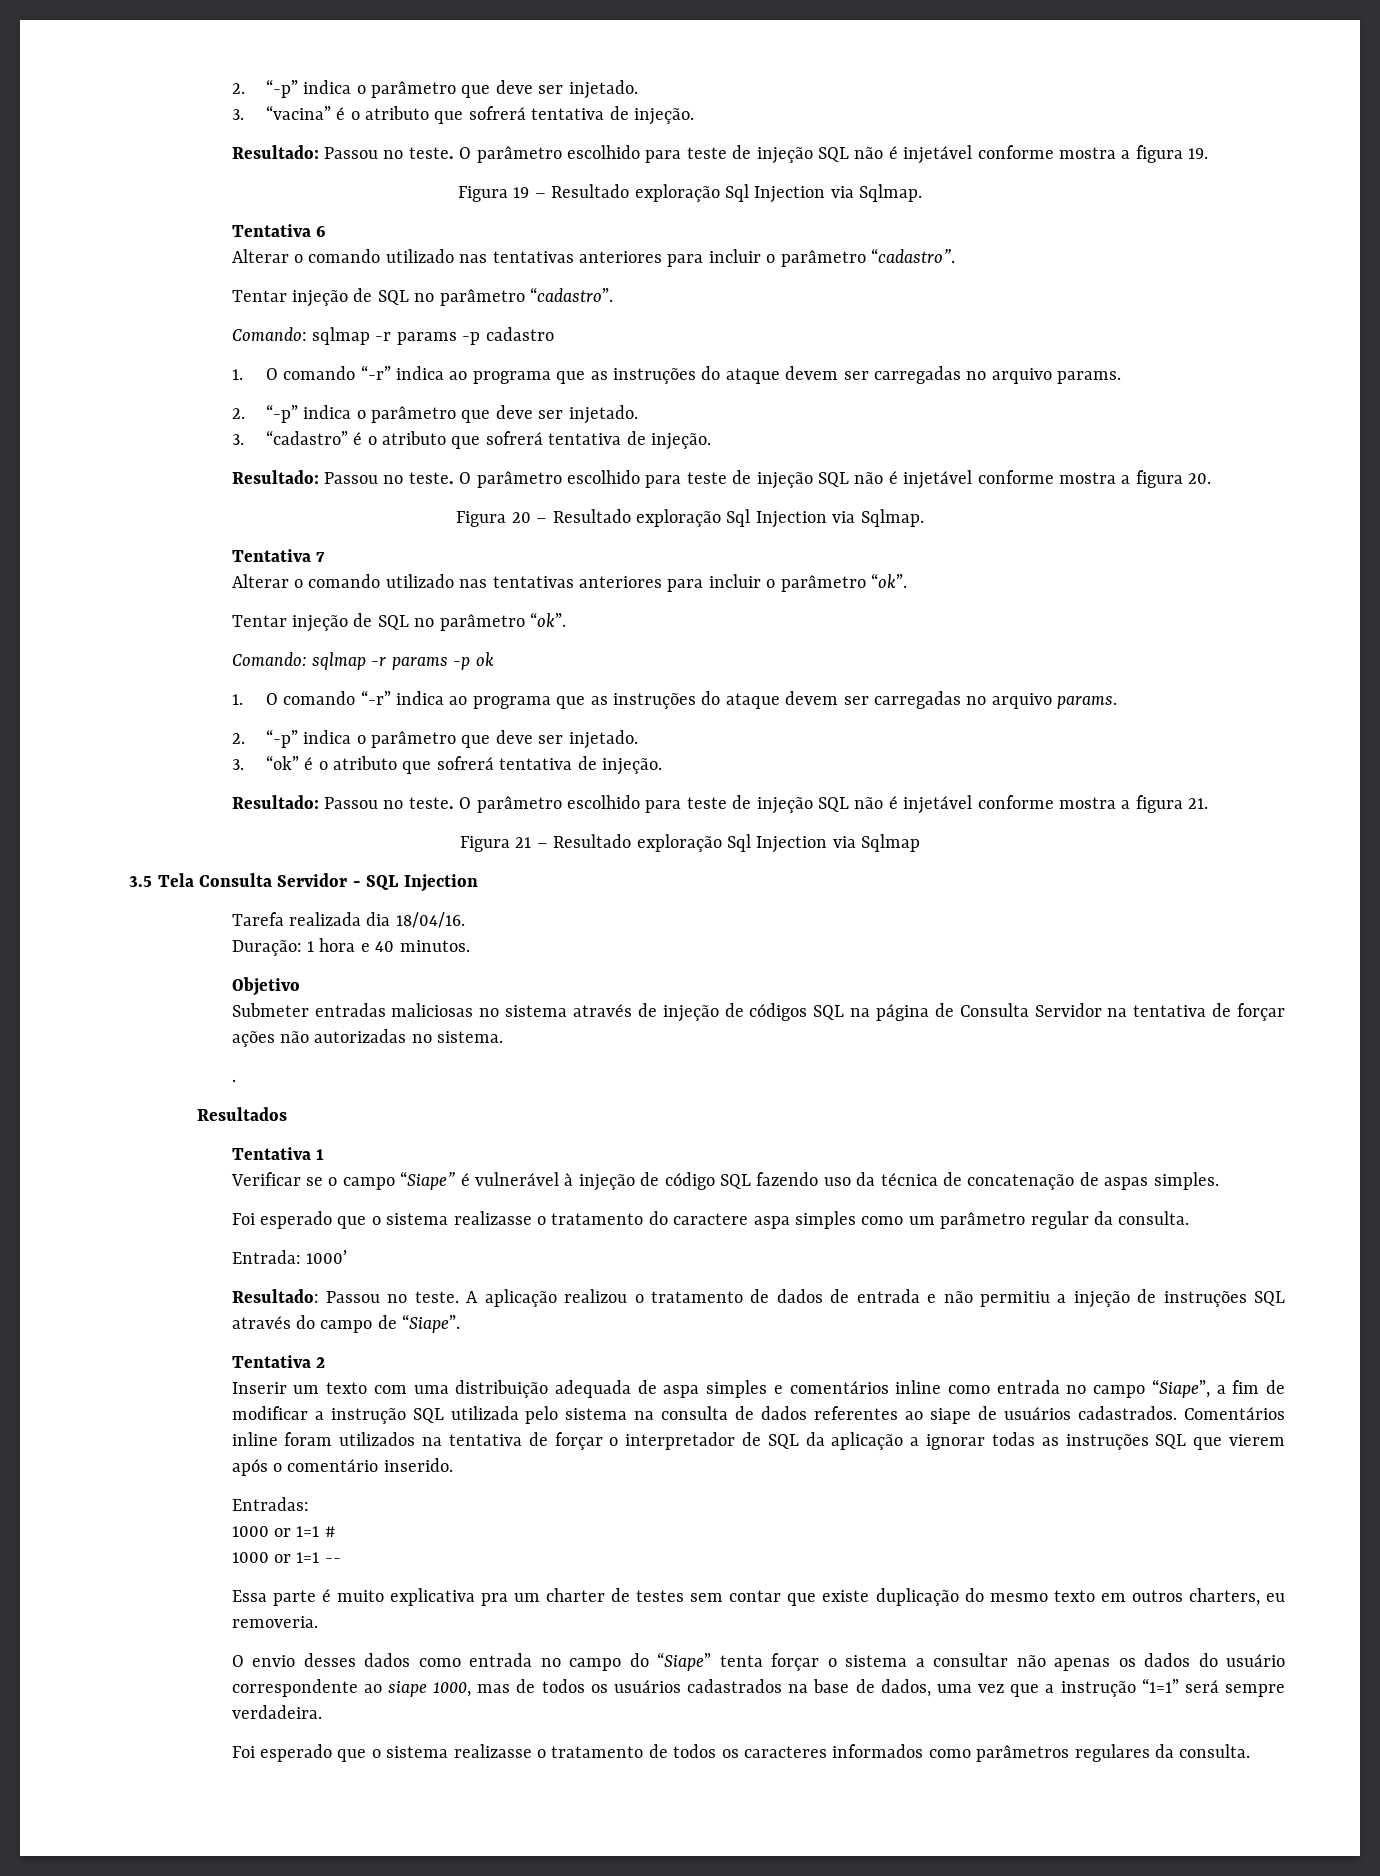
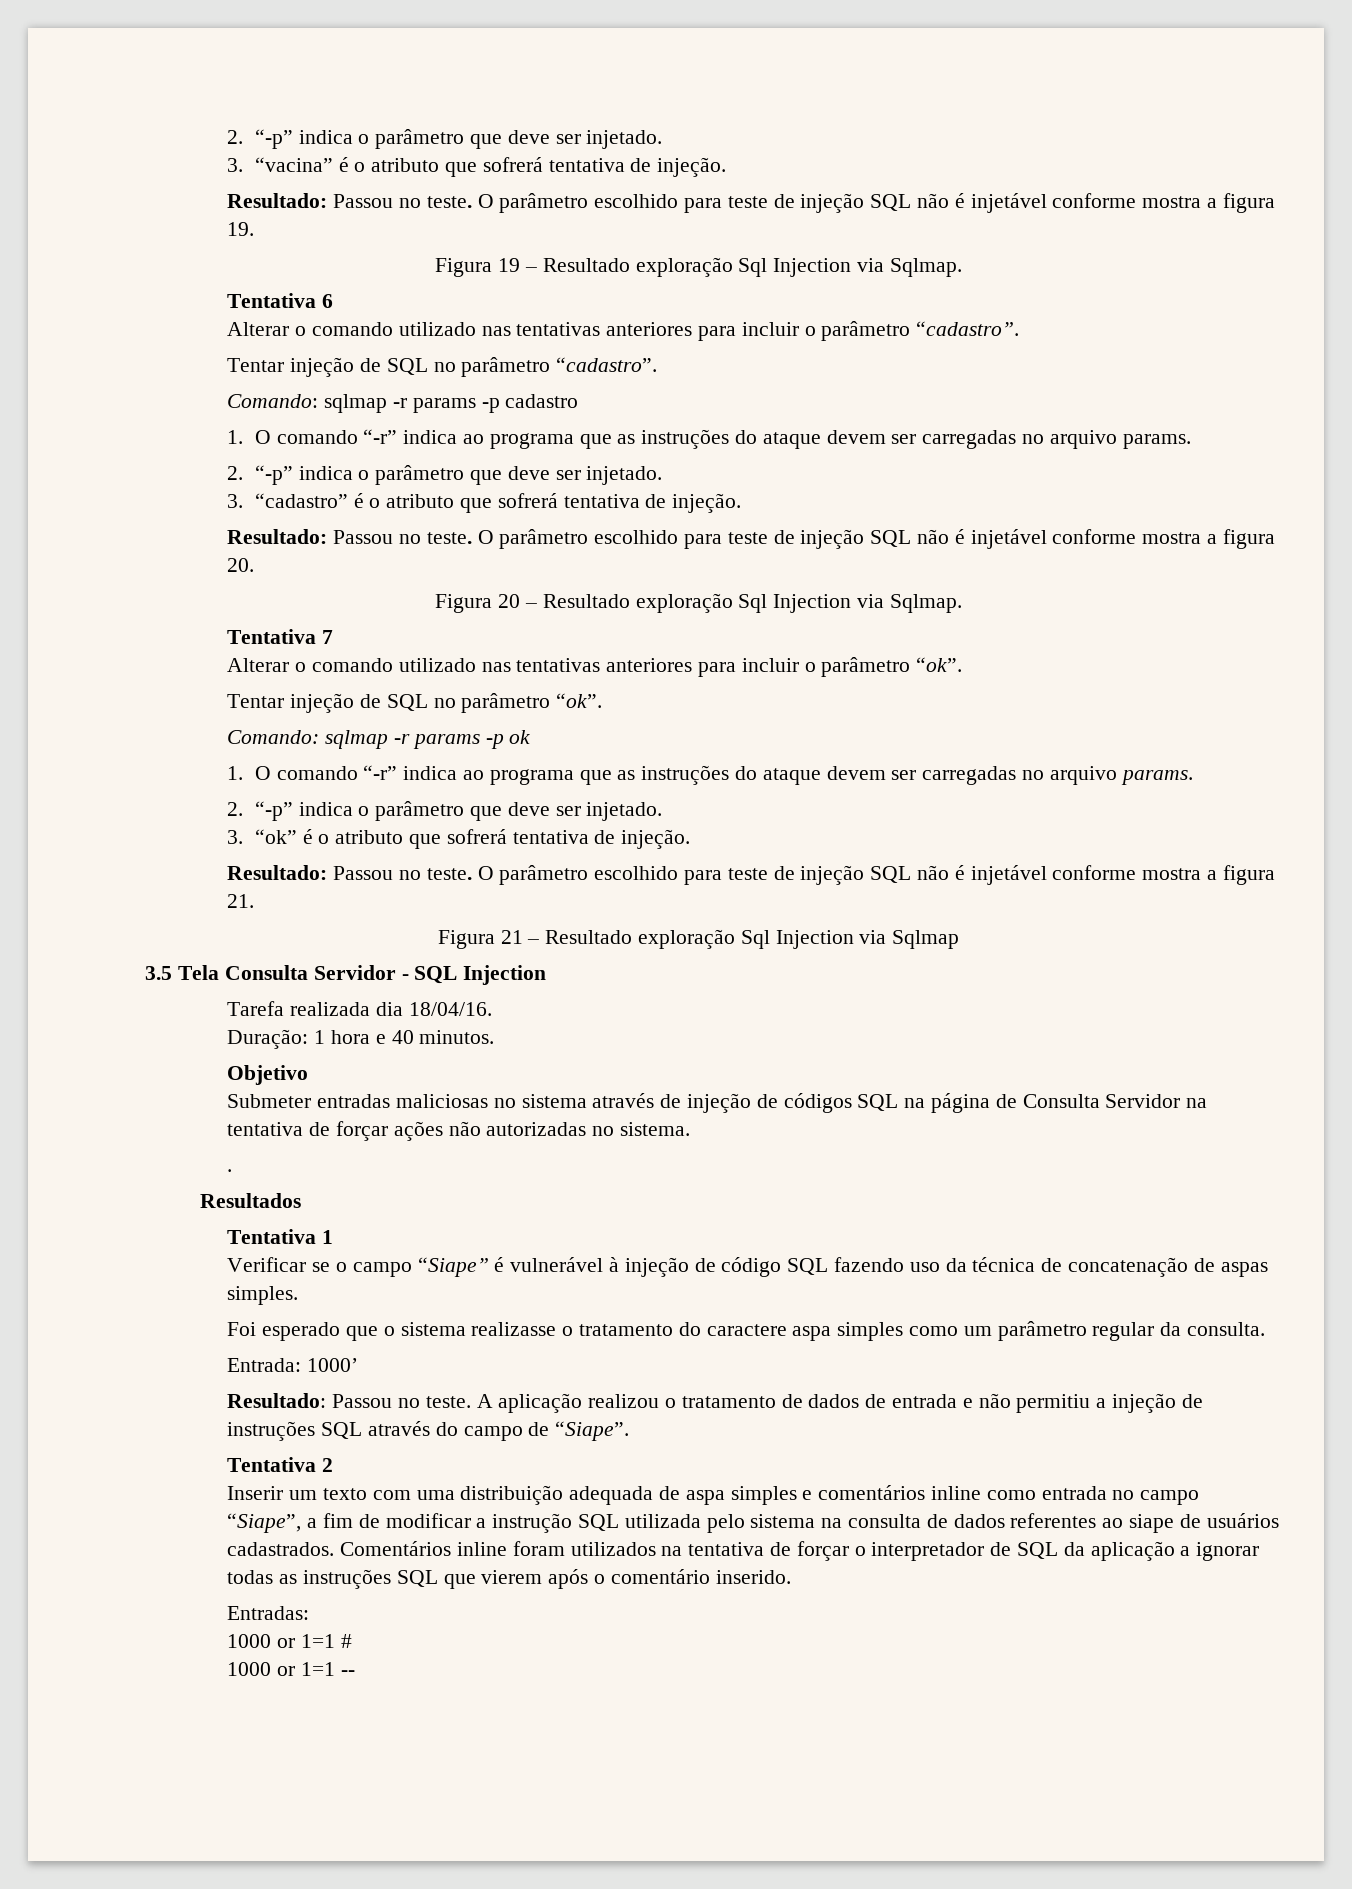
- Essa parte é muito explicativa pra um charter de testes sem contar que existe duplicação do mesmo texto em outros charters, eu removeria.
- O envio desses dados como entrada no campo do “Siape” tenta forçar o sistema a consultar não apenas os dados do usuário correspondente ao siape 1000, mas de todos os usuários cadastrados na base de dados, uma vez que a instrução “1=1” será sempre verdadeira.
- Foi esperado que o sistema realizasse o tratamento de todos os caracteres informados como parâmetros regulares da consulta.

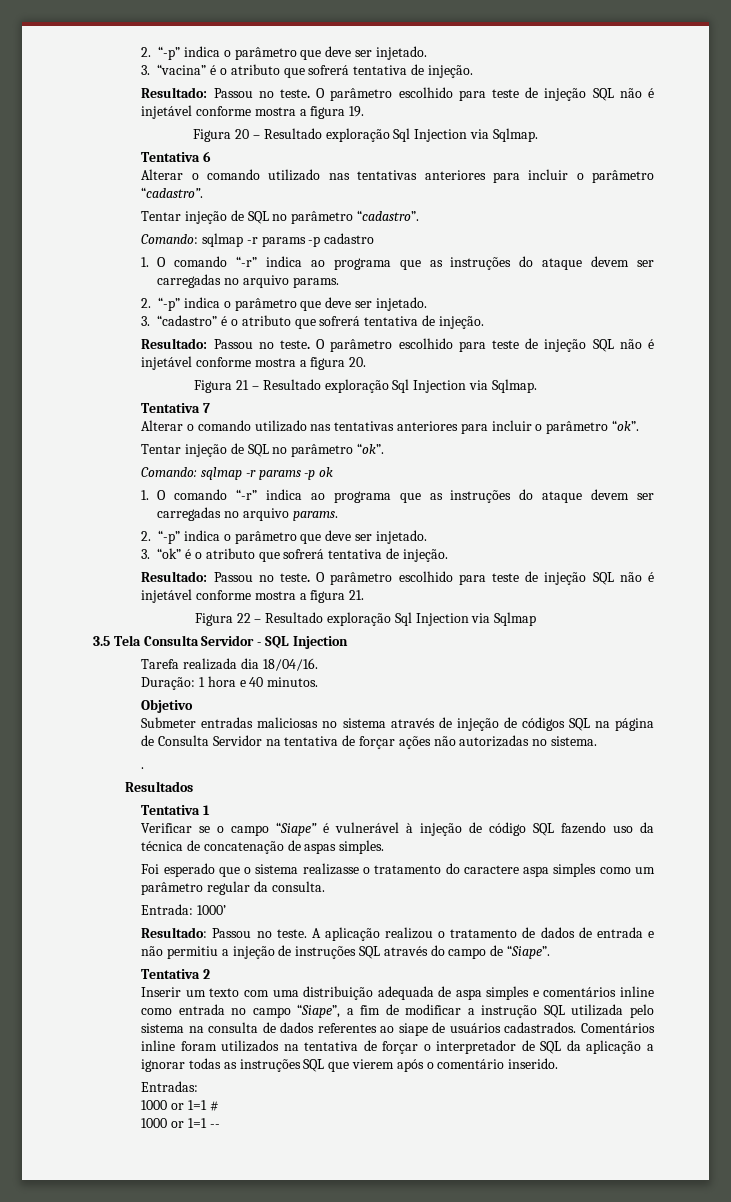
- Figura 19 – Resultado exploração Sql Injection via Sqlmap.
+ Figura 20 – Resultado exploração Sql Injection via Sqlmap.
- Figura 20 – Resultado exploração Sql Injection via Sqlmap.
+ Figura 21 – Resultado exploração Sql Injection via Sqlmap.
- Figura 21 – Resultado exploração Sql Injection via Sqlmap
+ Figura 22 – Resultado exploração Sql Injection via Sqlmap

